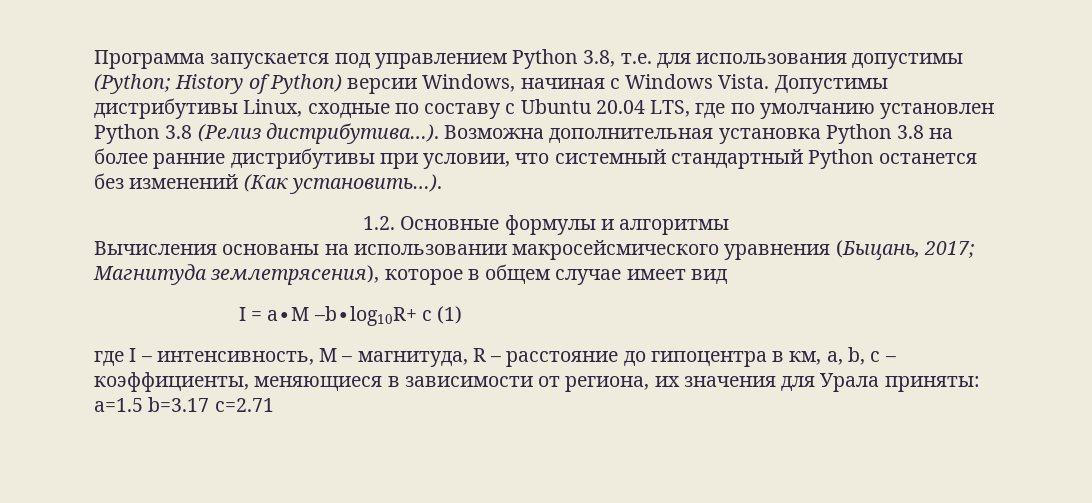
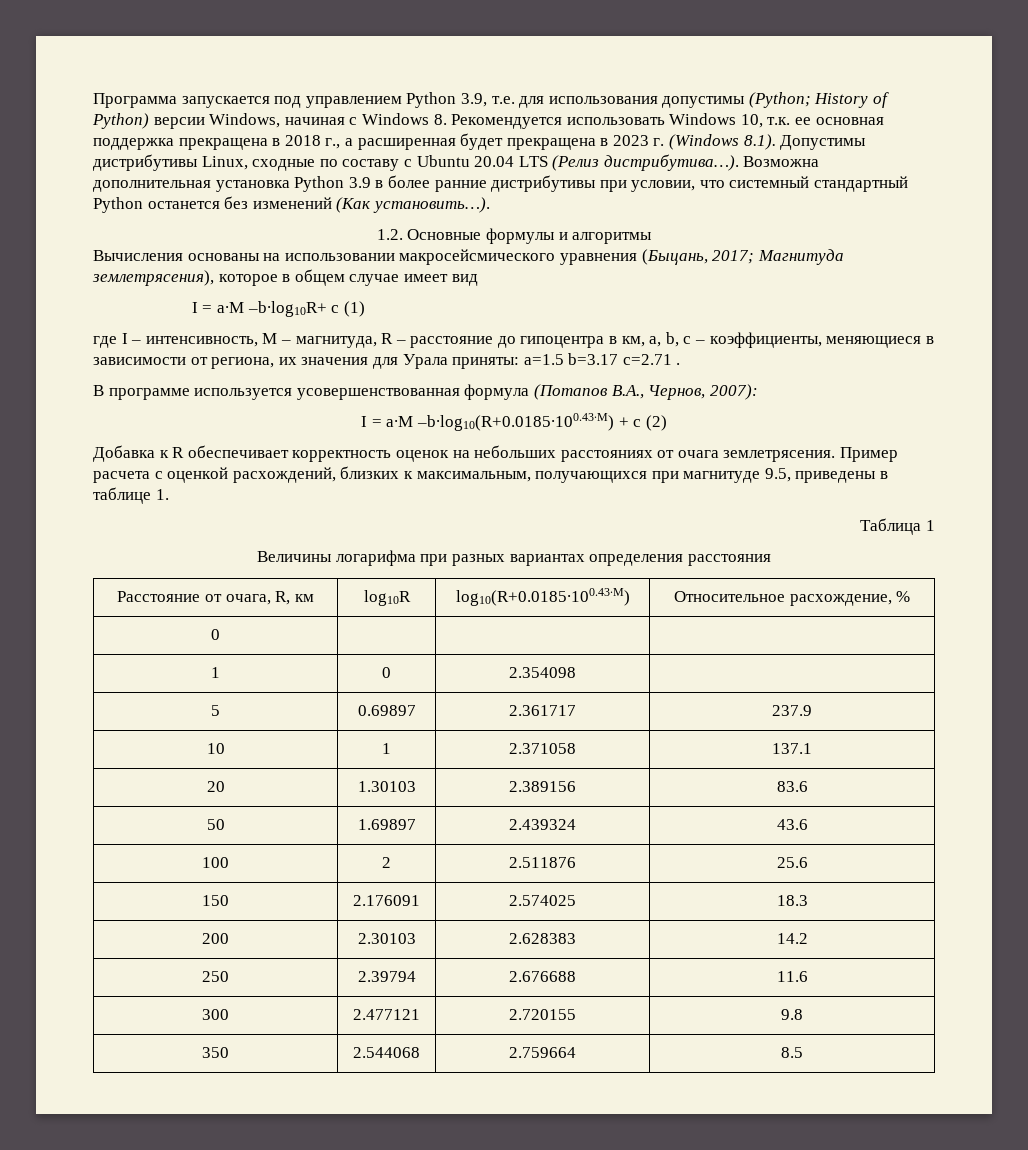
- Программа запускается под управлением Python 3.8, т.е. для использования допустимы (Python; History of Python) версии Windows, начиная с Windows Vista. Допустимы дистрибутивы Linux, сходные по составу с Ubuntu 20.04 LTS, где по умолчанию установлен Python 3.8 (Релиз дистрибутива…).
+ Программа запускается под управлением Python 3.9, т.е. для использования допустимы (Python; History of Python) версии Windows, начиная с Windows 8. Рекомендуется использовать Windows 10, т.к. ее основная поддержка прекращена в 2018 г., а расширенная будет прекращена в 2023 г. (Windows 8.1). Допустимы дистрибутивы Linux, сходные по составу с Ubuntu 20.04 LTS (Релиз дистрибутива…).
- Возможна дополнительная установка Python 3.8 на более ранние дистрибутивы при условии, что системный стандартный Python останется без изменений (Как установить…).
+ Возможна дополнительная установка Python 3.9 в более ранние дистрибутивы при условии, что системный стандартный Python останется без изменений (Как установить…).
- где I – интенсивность, М – магнитуда, R – расстояние до гипоцентра в км, a, b, c – коэффициенты, меняющиеся в зависимости от региона, их значения для Урала приняты: a=1.5 b=3.17 c=2.71
+ где I – интенсивность, М – магнитуда, R – расстояние до гипоцентра в км, a, b, c – коэффициенты, меняющиеся в зависимости от региона, их значения для Урала приняты: a=1.5 b=3.17 c=2.71 .
+ В программе используется усовершенствованная формула (Потапов В.А., Чернов, 2007):
+ I = a∙M –b∙log10(R+0.0185∙100.43∙M) + c (2)
+ Добавка к R обеспечивает корректность оценок на небольших расстояниях от очага землетрясения. Пример расчета с оценкой расхождений, близких к максимальным, получающихся при магнитуде 9.5, приведены в таблице 1.
+ Таблица 1
+ Величины логарифма при разных вариантах определения расстояния
+ Расстояние от очага, R, км | log10R | log10(R+0.0185∙100.43∙M) | Относительное расхождение, %
+ 0 | | |
+ 1 | 0 | 2.354098 |
+ 5 | 0.69897 | 2.361717 | 237.9
+ 10 | 1 | 2.371058 | 137.1
+ 20 | 1.30103 | 2.389156 | 83.6
+ 50 | 1.69897 | 2.439324 | 43.6
+ 100 | 2 | 2.511876 | 25.6
+ 150 | 2.176091 | 2.574025 | 18.3
+ 200 | 2.30103 | 2.628383 | 14.2
+ 250 | 2.39794 | 2.676688 | 11.6
+ 300 | 2.477121 | 2.720155 | 9.8
+ 350 | 2.544068 | 2.759664 | 8.5

